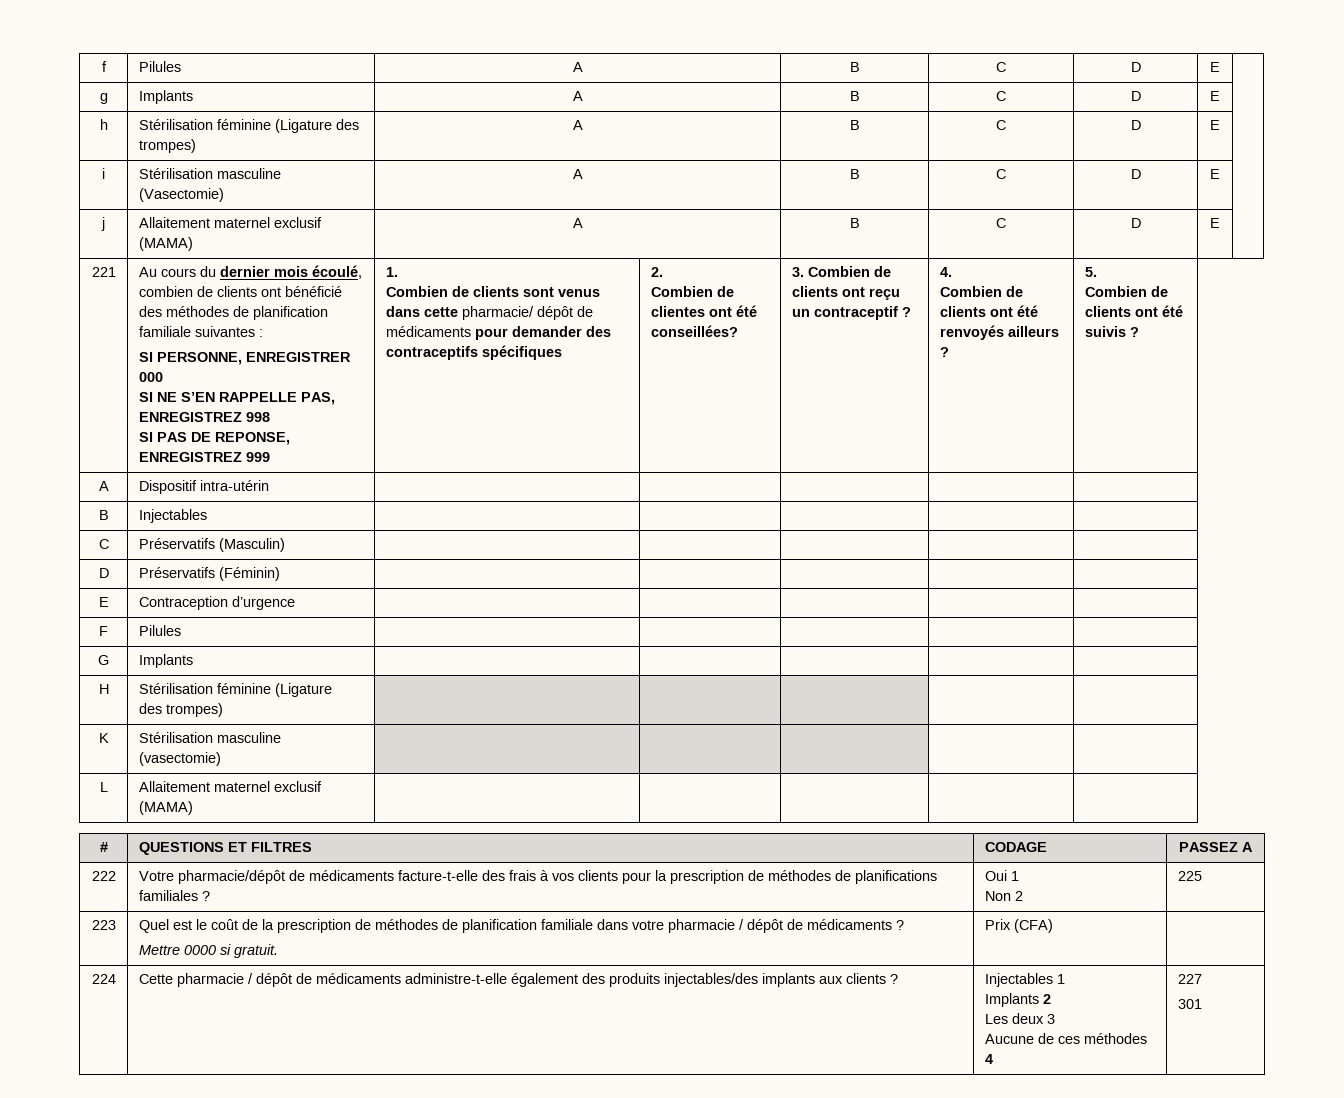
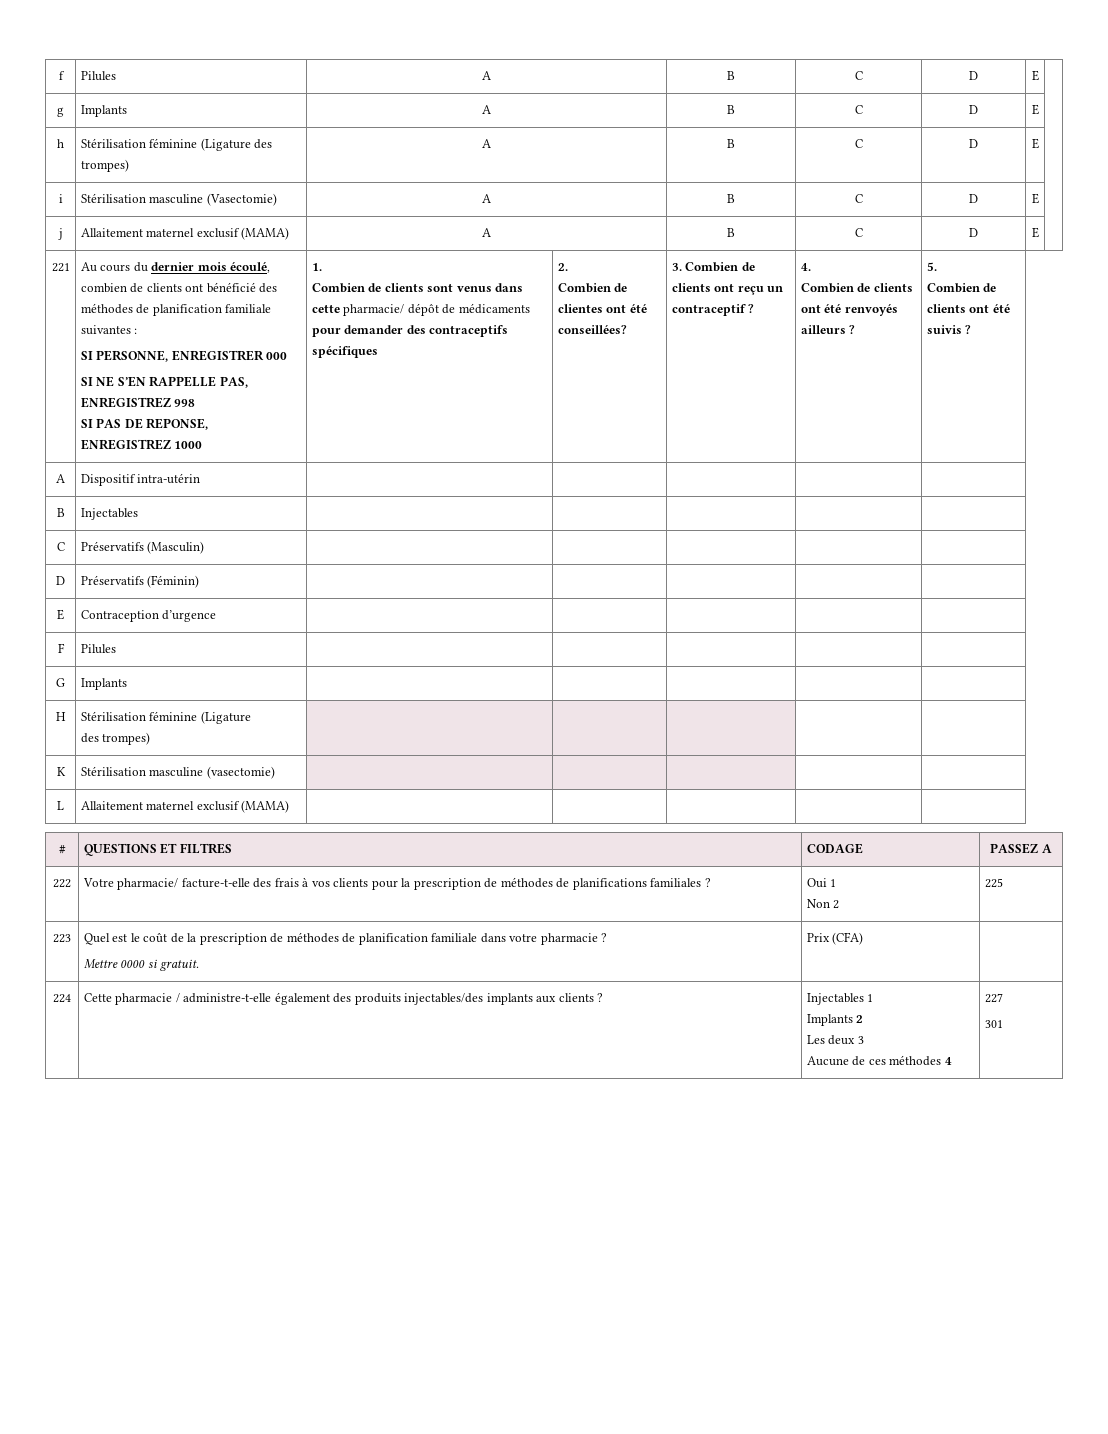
- SI PAS DE REPONSE, ENREGISTREZ 999
+ SI PAS DE REPONSE, ENREGISTREZ 1000
- 222 | Votre pharmacie/dépôt de médicaments facture-t-elle des frais à vos clients pour la prescription de méthodes de planifications familiales ? | Oui 1
+ 222 | Votre pharmacie/ facture-t-elle des frais à vos clients pour la prescription de méthodes de planifications familiales ? | Oui 1
- 223 | Quel est le coût de la prescription de méthodes de planification familiale dans votre pharmacie / dépôt de médicaments ?
+ 223 | Quel est le coût de la prescription de méthodes de planification familiale dans votre pharmacie ?
- 224 | Cette pharmacie / dépôt de médicaments administre-t-elle également des produits injectables/des implants aux clients ? | Injectables 1
+ 224 | Cette pharmacie / administre-t-elle également des produits injectables/des implants aux clients ? | Injectables 1

